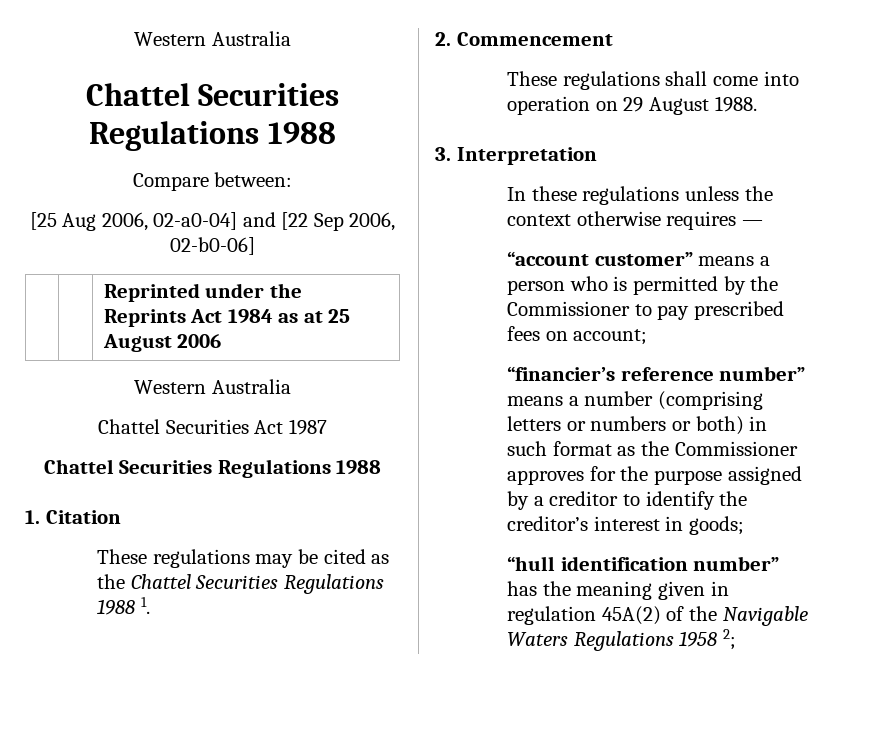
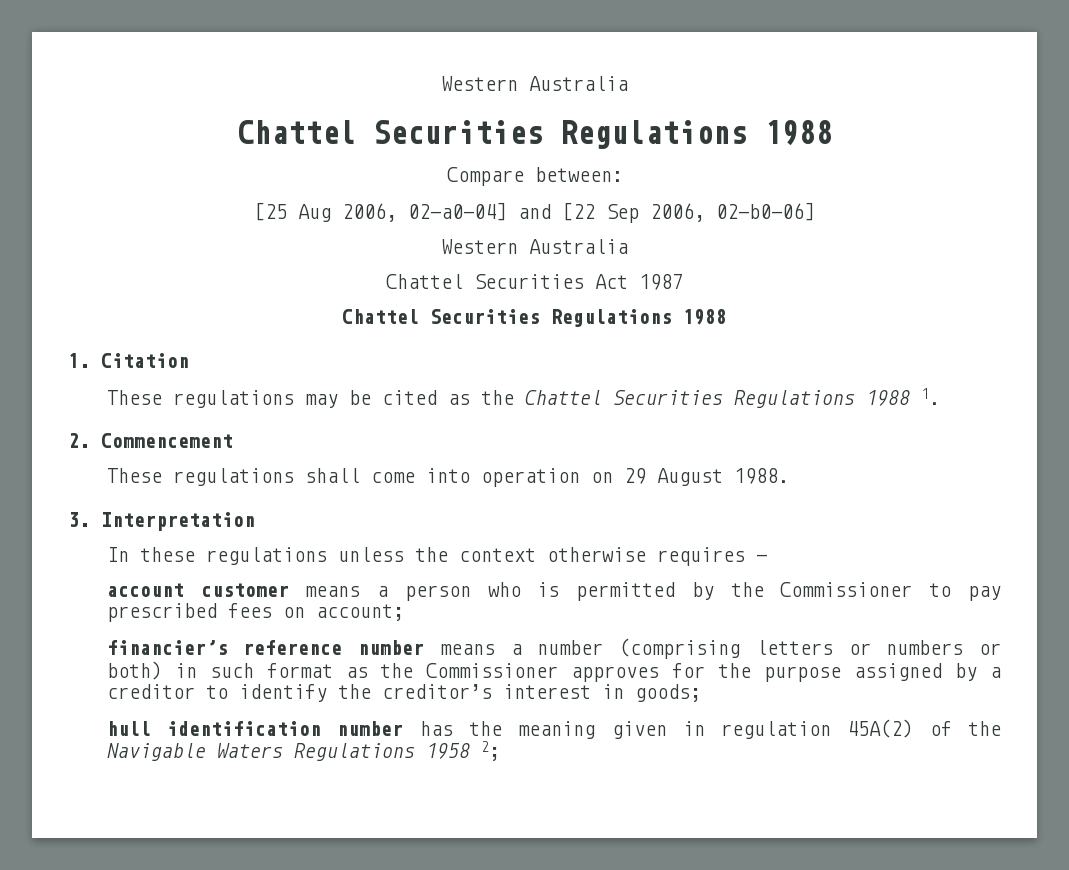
- | | Reprinted under the Reprints Act 1984 as at 25 August 2006
- “account customer” means a person who is permitted by the Commissioner to pay prescribed fees on account;
+ account customer means a person who is permitted by the Commissioner to pay prescribed fees on account;
- “financier’s reference number” means a number (comprising letters or numbers or both) in such format as the Commissioner approves for the purpose assigned by a creditor to identify the creditor’s interest in goods;
+ financier’s reference number means a number (comprising letters or numbers or both) in such format as the Commissioner approves for the purpose assigned by a creditor to identify the creditor’s interest in goods;
- “hull identification number” has the meaning given in regulation 45A(2) of the Navigable Waters Regulations 1958 2;
+ hull identification number has the meaning given in regulation 45A(2) of the Navigable Waters Regulations 1958 2;

